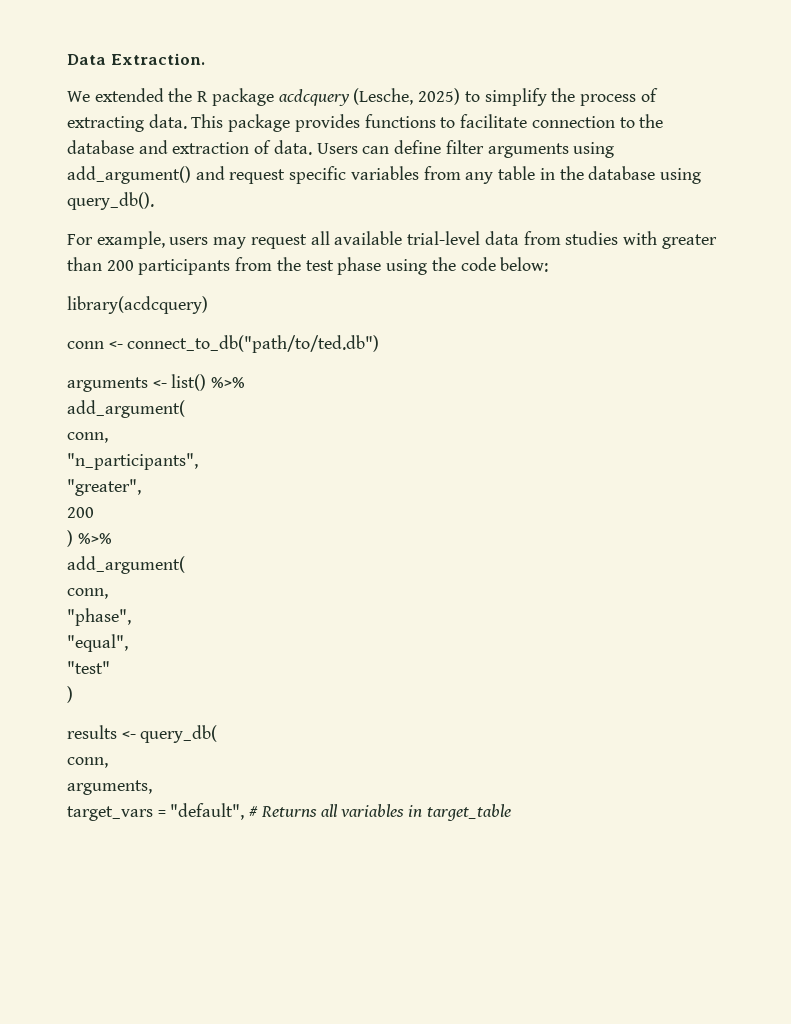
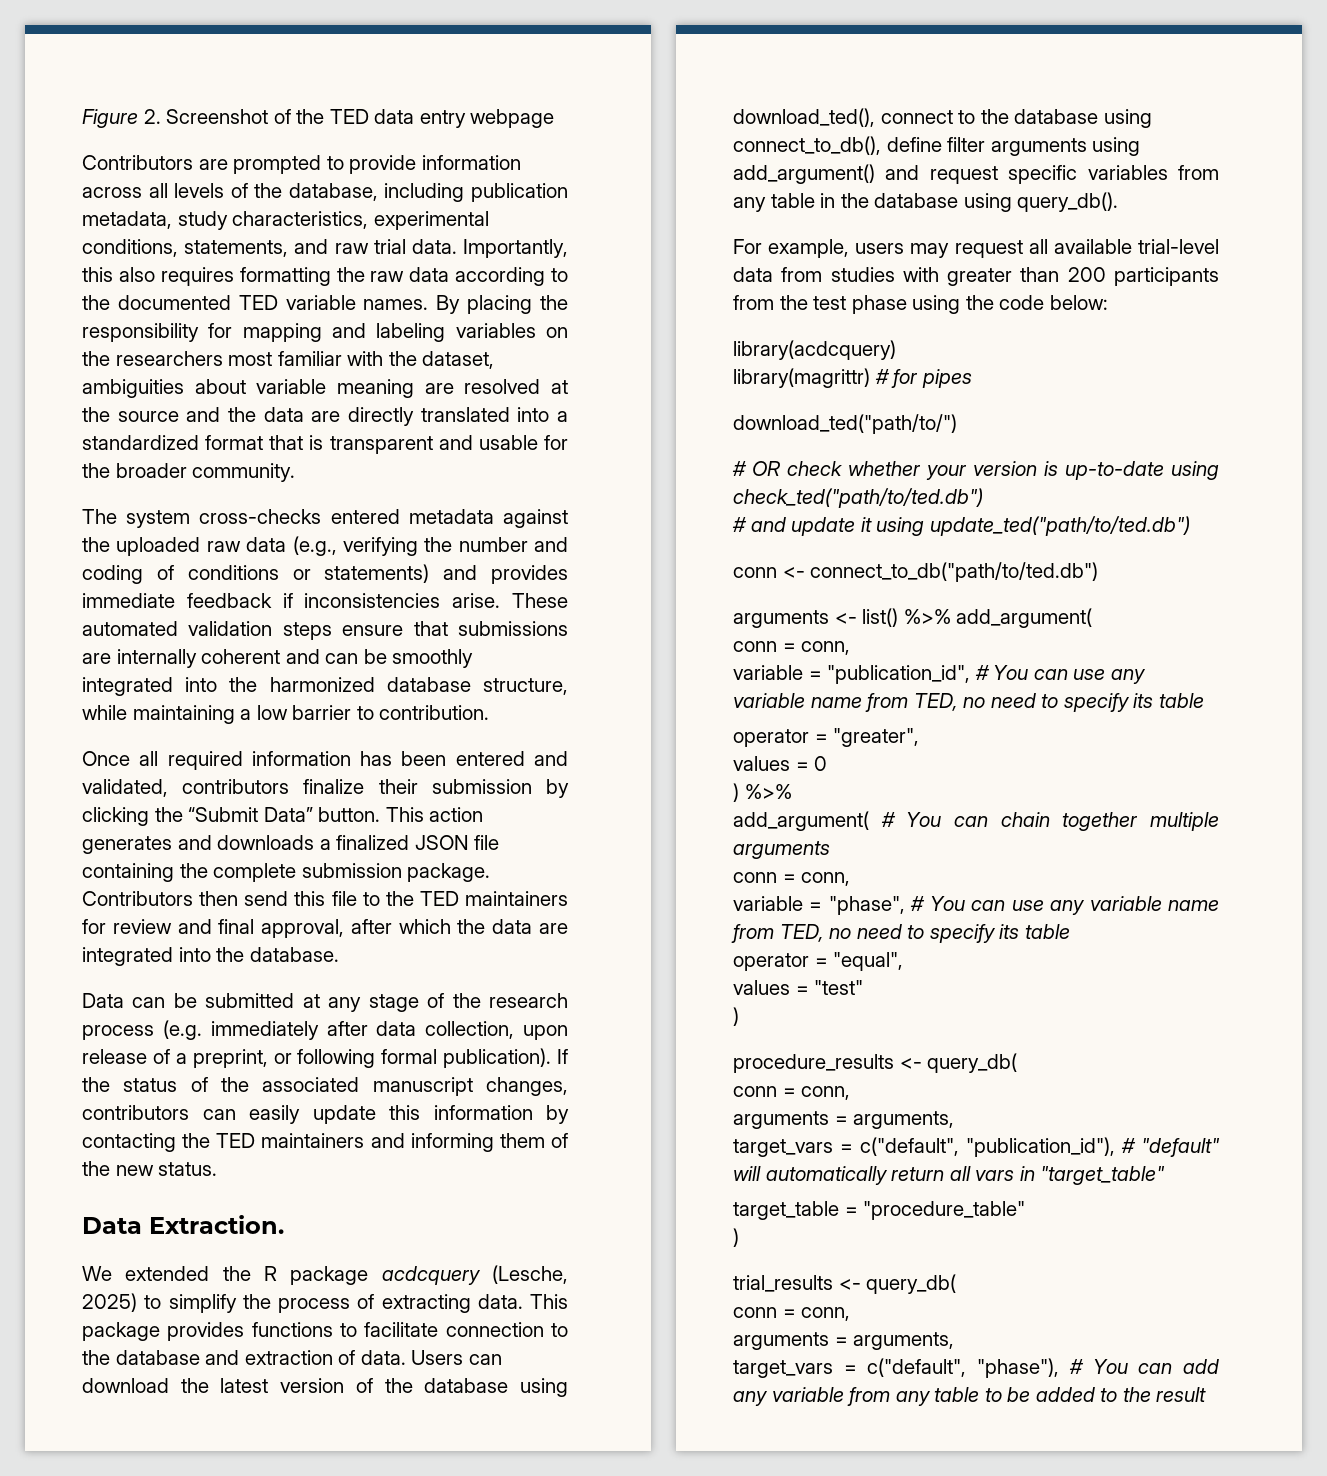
+ Figure 2. Screenshot of the TED data entry webpage
+ Contributors are prompted to provide information across all levels of the database, including publication metadata, study characteristics, experimental conditions, statements, and raw trial data. Importantly, this also requires formatting the raw data according to the documented TED variable names. By placing the responsibility for mapping and labeling variables on the researchers most familiar with the dataset, ambiguities about variable meaning are resolved at the source and the data are directly translated into a standardized format that is transparent and usable for the broader community.
+ The system cross-checks entered metadata against the uploaded raw data (e.g., verifying the number and coding of conditions or statements) and provides immediate feedback if inconsistencies arise. These automated validation steps ensure that submissions are internally coherent and can be smoothly integrated into the harmonized database structure, while maintaining a low barrier to contribution.
+ Once all required information has been entered and validated, contributors finalize their submission by clicking the “Submit Data” button. This action generates and downloads a finalized JSON file containing the complete submission package. Contributors then send this file to the TED maintainers for review and final approval, after which the data are integrated into the database.
+ Data can be submitted at any stage of the research process (e.g. immediately after data collection, upon release of a preprint, or following formal publication). If the status of the associated manuscript changes, contributors can easily update this information by contacting the TED maintainers and informing them of the new status.
- Users can define filter arguments using add_argument() and request specific variables from any table in the database using query_db().
+ Users can download the latest version of the database using download_ted(), connect to the database using connect_to_db(), define filter arguments using add_argument() and request specific variables from any table in the database using query_db().
+ library(magrittr) # for pipes
+ download_ted("path/to/")
+ # OR check whether your version is up-to-date using check_ted("path/to/ted.db")
+ # and update it using update_ted("path/to/ted.db")
- arguments <- list() %>%
- add_argument(
- conn,
- "n_participants",
- "greater",
- 200
+ arguments <- list() %>% add_argument(
+ conn = conn,
+ variable = "publication_id", # You can use any variable name from TED, no need to specify its table
+ operator = "greater",
+ values = 0
  ) %>%
- add_argument(
- conn,
- "phase",
- "equal",
+ add_argument( # You can chain together multiple arguments
+ conn = conn,
+ variable = "phase", # You can use any variable name from TED, no need to specify its table
+ operator = "equal",
- "test"
+ values = "test"
- results <- query_db(
- conn,
- arguments,
- target_vars = "default", # Returns all variables in target_table
+ procedure_results <- query_db(
+ conn = conn,
+ arguments = arguments,
+ target_vars = c("default", "publication_id"), # "default" will automatically return all vars in "target_table"
+ target_table = "procedure_table"
+ )
+ trial_results <- query_db(
+ conn = conn,
+ arguments = arguments,
+ target_vars = c("default", "phase"), # You can add any variable from any table to be added to the result

